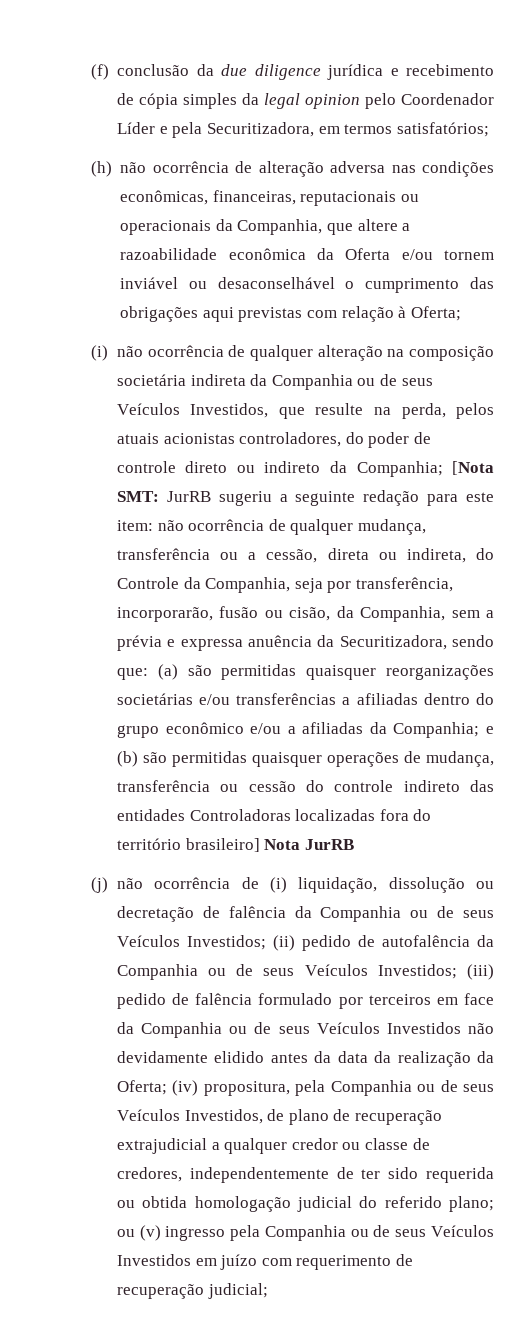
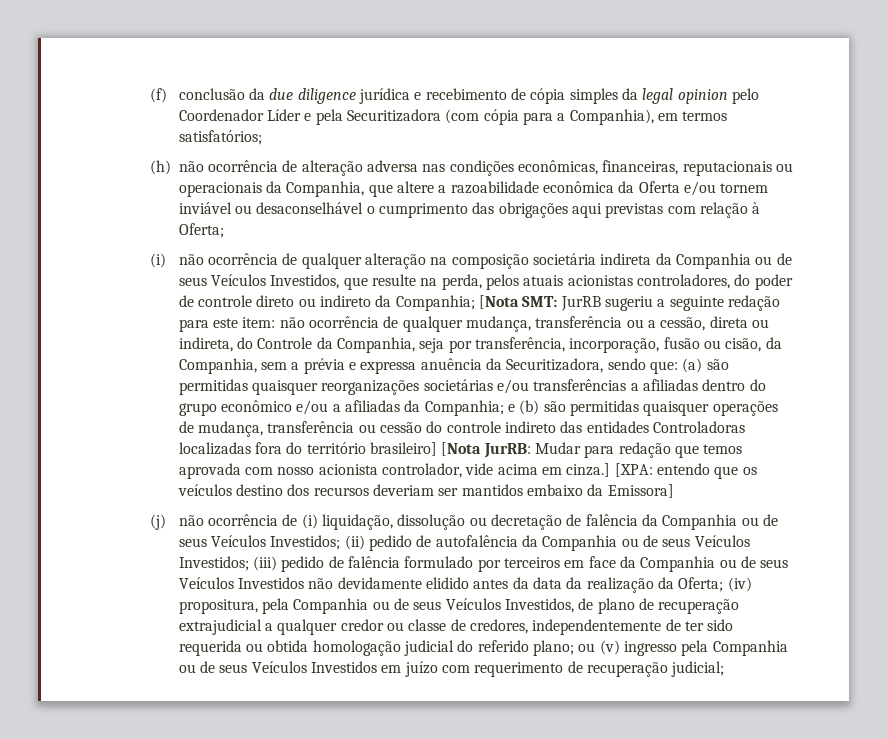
- (f) conclusão da due diligence jurídica e recebimento de cópia simples da legal opinion pelo Coordenador Líder e pela Securitizadora, em termos satisfatórios;
+ (f) conclusão da due diligence jurídica e recebimento de cópia simples da legal opinion pelo Coordenador Líder e pela Securitizadora (com cópia para a Companhia), em termos satisfatórios;
- não ocorrência de qualquer mudança, transferência ou a cessão, direta ou indireta, do Controle da Companhia, seja por transferência, incorporarão, fusão ou cisão, da Companhia, sem a prévia e expressa anuência da Securitizadora, sendo que:
+ não ocorrência de qualquer mudança, transferência ou a cessão, direta ou indireta, do Controle da Companhia, seja por transferência, incorporação, fusão ou cisão, da Companhia, sem a prévia e expressa anuência da Securitizadora, sendo que:
- e (b) são permitidas quaisquer operações de mudança, transferência ou cessão do controle indireto das entidades Controladoras localizadas fora do território brasileiro] Nota JurRB
+ e (b) são permitidas quaisquer operações de mudança, transferência ou cessão do controle indireto das entidades Controladoras localizadas fora do território brasileiro] [Nota JurRB: Mudar para redação que temos aprovada com nosso acionista controlador, vide acima em cinza.] [XPA: entendo que os veículos destino dos recursos deveriam ser mantidos embaixo da Emissora]

